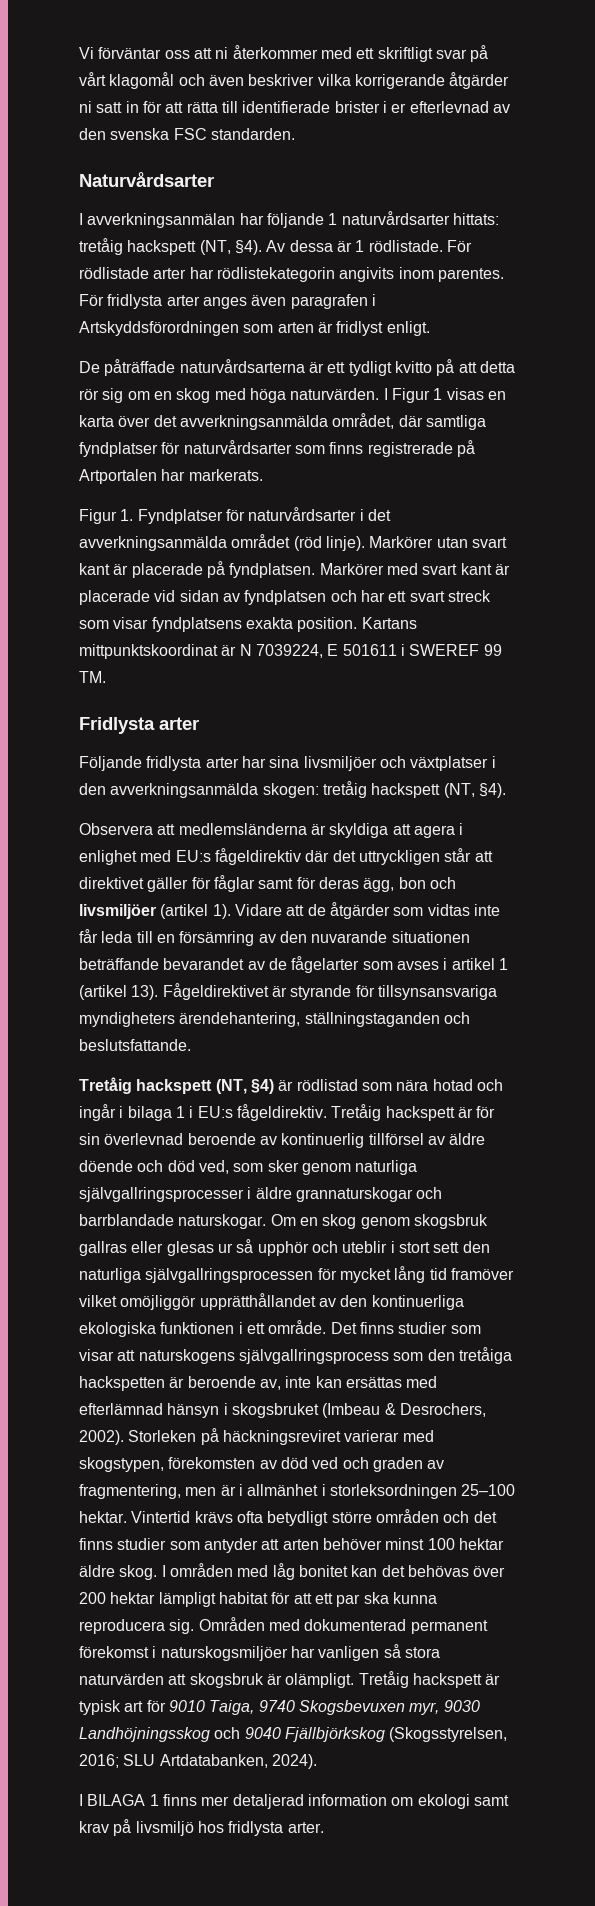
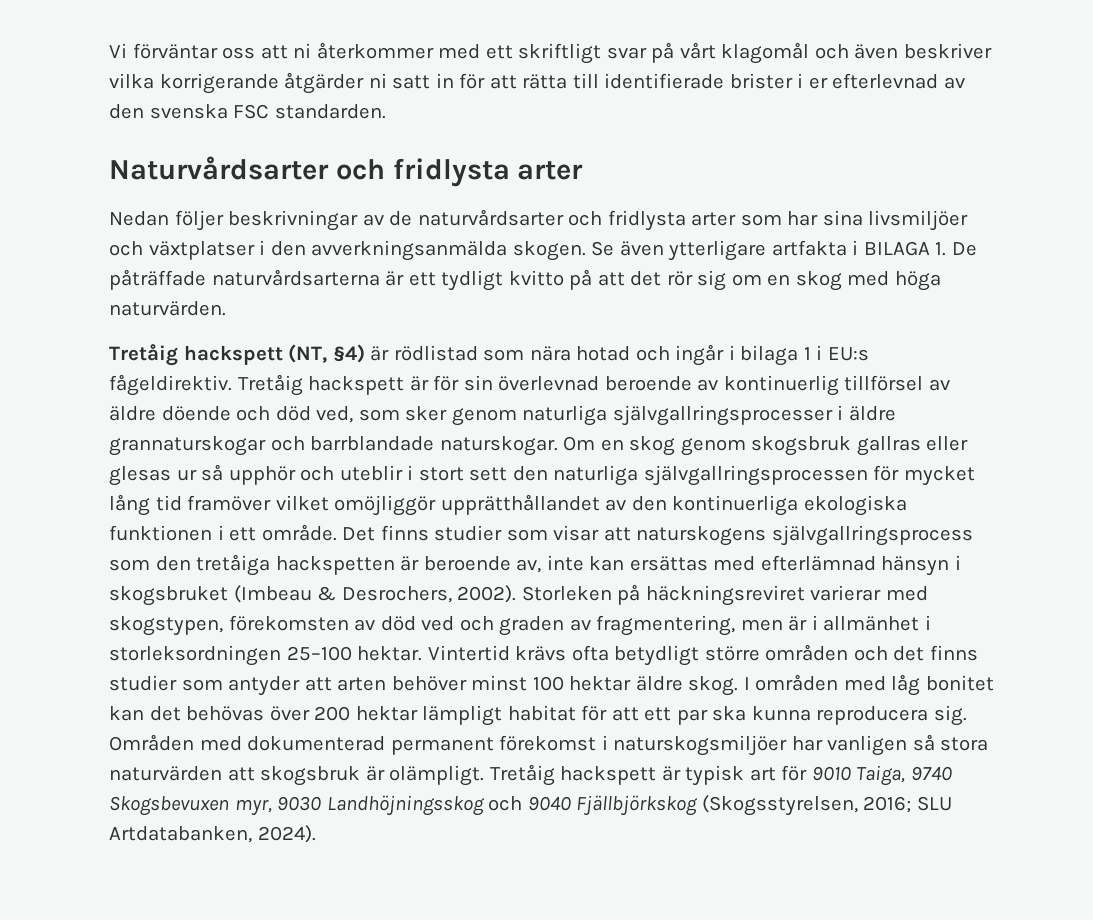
- Naturvårdsarter
- I avverkningsanmälan har följande 1 naturvårdsarter hittats: tretåig hackspett (NT, §4). Av dessa är 1 rödlistade. För rödlistade arter har rödlistekategorin angivits inom parentes. För fridlysta arter anges även paragrafen i Artskyddsförordningen som arten är fridlyst enligt.
- De påträffade naturvårdsarterna är ett tydligt kvitto på att detta rör sig om en skog med höga naturvärden. I Figur 1 visas en karta över det avverkningsanmälda området, där samtliga fyndplatser för naturvårdsarter som finns registrerade på Artportalen har markerats.
- Figur 1. Fyndplatser för naturvårdsarter i det avverkningsanmälda området (röd linje). Markörer utan svart kant är placerade på fyndplatsen. Markörer med svart kant är placerade vid sidan av fyndplatsen och har ett svart streck som visar fyndplatsens exakta position. Kartans mittpunktskoordinat är N 7039224, E 501611 i SWEREF 99 TM.
- Fridlysta arter
- Följande fridlysta arter har sina livsmiljöer och växtplatser i den avverkningsanmälda skogen: tretåig hackspett (NT, §4).
- Observera att medlemsländerna är skyldiga att agera i enlighet med EU:s fågeldirektiv där det uttryckligen står att direktivet gäller för fåglar samt för deras ägg, bon och livsmiljöer (artikel 1). Vidare att de åtgärder som vidtas inte får leda till en försämring av den nuvarande situationen beträffande bevarandet av de fågelarter som avses i artikel 1 (artikel 13). Fågeldirektivet är styrande för tillsynsansvariga myndigheters ärendehantering, ställningstaganden och beslutsfattande.
+ Naturvårdsarter och fridlysta arter
+ Nedan följer beskrivningar av de naturvårdsarter och fridlysta arter som har sina livsmiljöer och växtplatser i den avverkningsanmälda skogen. Se även ytterligare artfakta i BILAGA 1. De påträffade naturvårdsarterna är ett tydligt kvitto på att det rör sig om en skog med höga naturvärden.
- I BILAGA 1 finns mer detaljerad information om ekologi samt krav på livsmiljö hos fridlysta arter.

